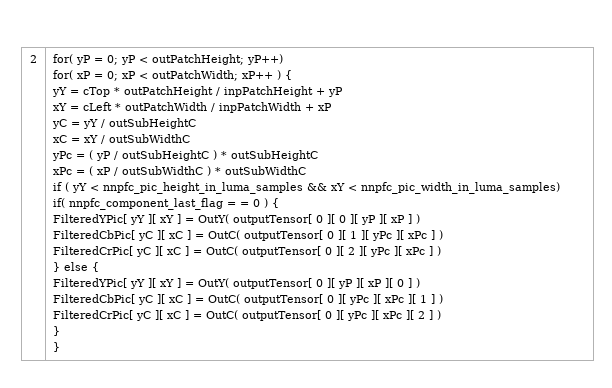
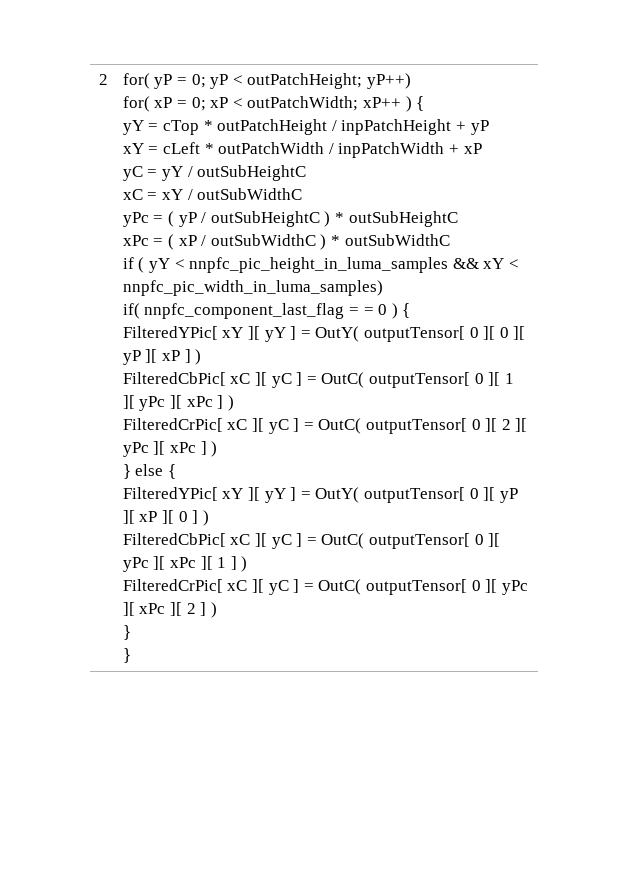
- FilteredYPic[ yY ][ xY ] = OutY( outputTensor[ 0 ][ 0 ][ yP ][ xP ] )
+ FilteredYPic[ xY ][ yY ] = OutY( outputTensor[ 0 ][ 0 ][ yP ][ xP ] )
- FilteredCbPic[ yC ][ xC ] = OutC( outputTensor[ 0 ][ 1 ][ yPc ][ xPc ] )
+ FilteredCbPic[ xC ][ yC ] = OutC( outputTensor[ 0 ][ 1 ][ yPc ][ xPc ] )
- FilteredCrPic[ yC ][ xC ] = OutC( outputTensor[ 0 ][ 2 ][ yPc ][ xPc ] )
+ FilteredCrPic[ xC ][ yC ] = OutC( outputTensor[ 0 ][ 2 ][ yPc ][ xPc ] )
- FilteredYPic[ yY ][ xY ] = OutY( outputTensor[ 0 ][ yP ][ xP ][ 0 ] )
+ FilteredYPic[ xY ][ yY ] = OutY( outputTensor[ 0 ][ yP ][ xP ][ 0 ] )
- FilteredCbPic[ yC ][ xC ] = OutC( outputTensor[ 0 ][ yPc ][ xPc ][ 1 ] )
+ FilteredCbPic[ xC ][ yC ] = OutC( outputTensor[ 0 ][ yPc ][ xPc ][ 1 ] )
- FilteredCrPic[ yC ][ xC ] = OutC( outputTensor[ 0 ][ yPc ][ xPc ][ 2 ] )
+ FilteredCrPic[ xC ][ yC ] = OutC( outputTensor[ 0 ][ yPc ][ xPc ][ 2 ] )

